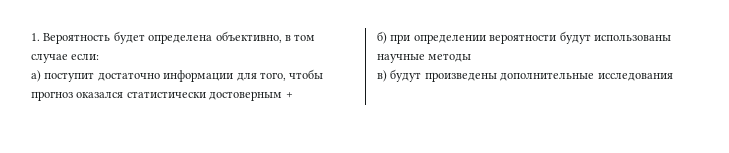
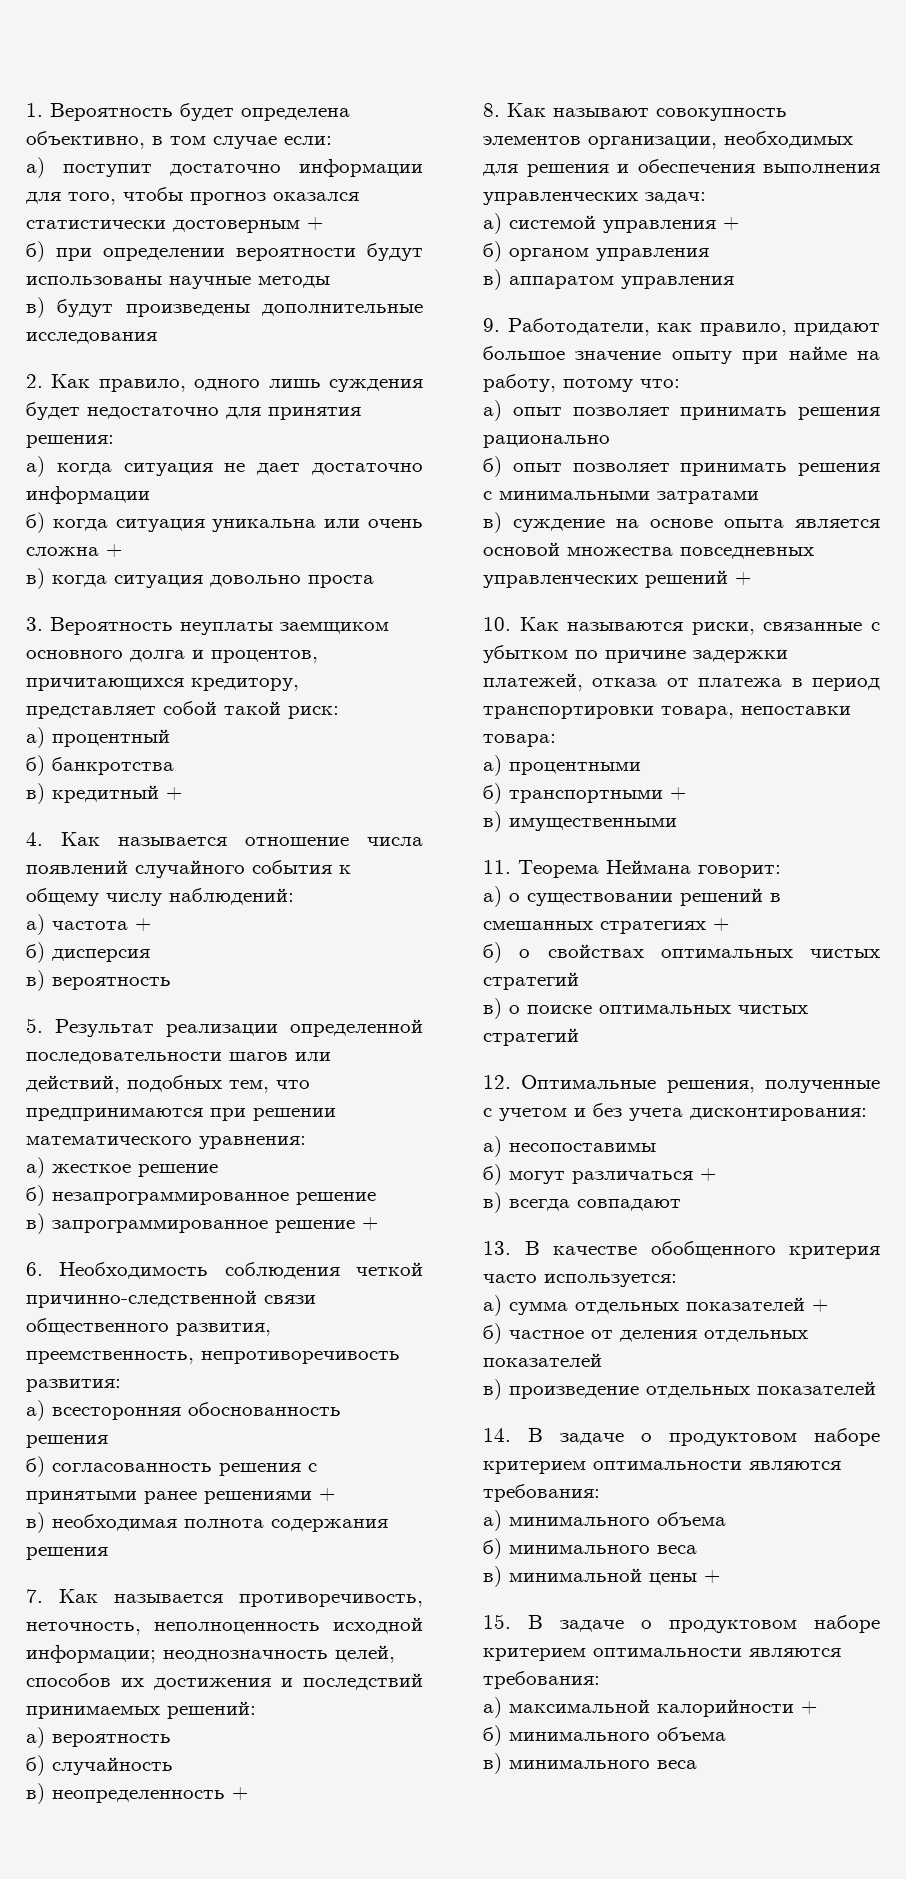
+ 2. Как правило, одного лишь суждения будет недостаточно для принятия решения:
+ а) когда ситуация не дает достаточно информации
+ б) когда ситуация уникальна или очень сложна +
+ в) когда ситуация довольно проста
+ 3. Вероятность неуплаты заемщиком основного долга и процентов, причитающихся кредитору, представляет собой такой риск:
+ а) процентный
+ б) банкротства
+ в) кредитный +
+ 4. Как называется отношение числа появлений случайного события к общему числу наблюдений:
+ а) частота +
+ б) дисперсия
+ в) вероятность
+ 5. Результат реализации определенной последовательности шагов или действий, подобных тем, что предпринимаются при решении математического уравнения:
+ а) жесткое решение
+ б) незапрограммированное решение
+ в) запрограммированное решение +
+ 6. Необходимость соблюдения четкой причинно-следственной связи общественного развития, преемственность, непротиворечивость развития:
+ а) всесторонняя обоснованность решения
+ б) согласованность решения с принятыми ранее решениями +
+ в) необходимая полнота содержания решения
+ 7. Как называется противоречивость, неточность, неполноценность исходной информации; неоднозначность целей, способов их достижения и последствий принимаемых решений:
+ а) вероятность
+ б) случайность
+ в) неопределенность +
+ 8. Как называют совокупность элементов организации, необходимых для решения и обеспечения выполнения управленческих задач:
+ а) системой управления +
+ б) органом управления
+ в) аппаратом управления
+ 9. Работодатели, как правило, придают большое значение опыту при найме на работу, потому что:
+ а) опыт позволяет принимать решения рационально
+ б) опыт позволяет принимать решения с минимальными затратами
+ в) суждение на основе опыта является основой множества повседневных управленческих решений +
+ 10. Как называются риски, связанные с убытком по причине задержки платежей, отказа от платежа в период транспортировки товара, непоставки товара:
+ а) процентными
+ б) транспортными +
+ в) имущественными
+ 11. Теорема Неймана говорит:
+ а) о существовании решений в смешанных стратегиях +
+ б) о свойствах оптимальных чистых стратегий
+ в) о поиске оптимальных чистых стратегий
+ 12. Оптимальные решения, полученные с учетом и без учета дисконтирования:
+ а) несопоставимы
+ б) могут различаться +
+ в) всегда совпадают
+ 13. В качестве обобщенного критерия часто используется:
+ а) сумма отдельных показателей +
+ б) частное от деления отдельных показателей
+ в) произведение отдельных показателей
+ 14. В задаче о продуктовом наборе критерием оптимальности являются требования:
+ а) минимального объема
+ б) минимального веса
+ в) минимальной цены +
+ 15. В задаче о продуктовом наборе критерием оптимальности являются требования:
+ а) максимальной калорийности +
+ б) минимального объема
+ в) минимального веса

